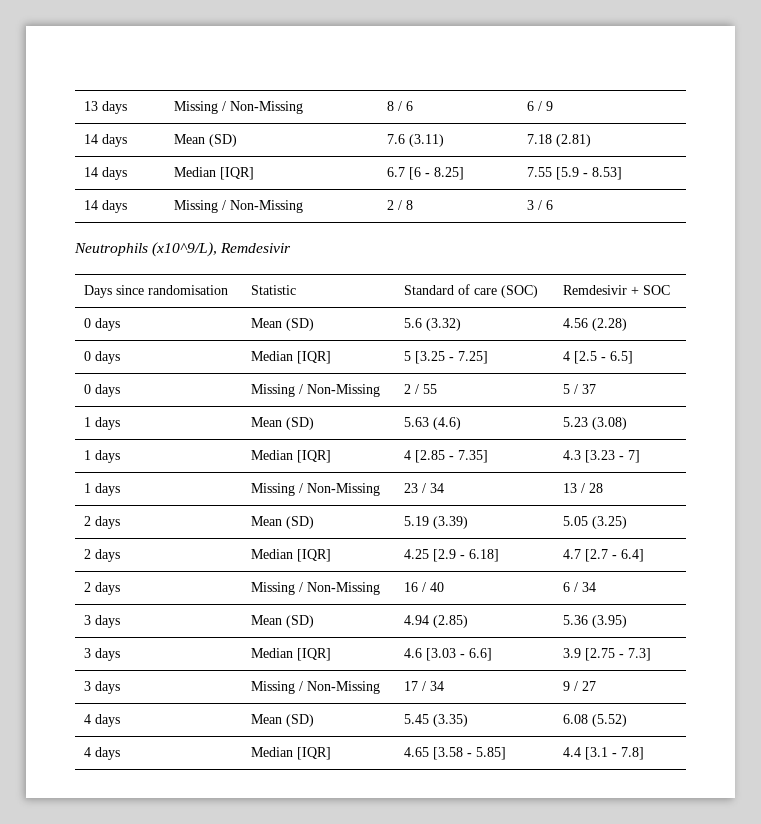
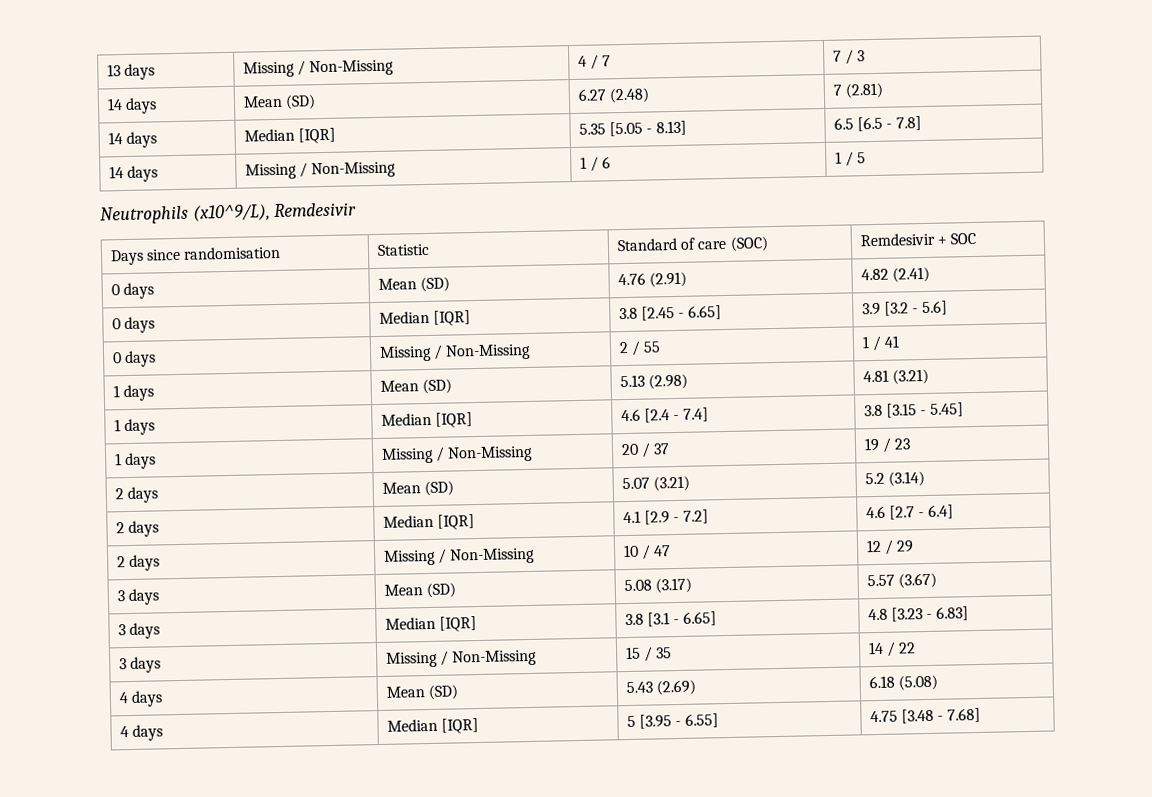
- 13 days | Missing / Non-Missing | 8 / 6 | 6 / 9
+ 13 days | Missing / Non-Missing | 4 / 7 | 7 / 3
- 14 days | Mean (SD) | 7.6 (3.11) | 7.18 (2.81)
+ 14 days | Mean (SD) | 6.27 (2.48) | 7 (2.81)
- 14 days | Median [IQR] | 6.7 [6 - 8.25] | 7.55 [5.9 - 8.53]
+ 14 days | Median [IQR] | 5.35 [5.05 - 8.13] | 6.5 [6.5 - 7.8]
- 14 days | Missing / Non-Missing | 2 / 8 | 3 / 6
+ 14 days | Missing / Non-Missing | 1 / 6 | 1 / 5
- 0 days | Mean (SD) | 5.6 (3.32) | 4.56 (2.28)
+ 0 days | Mean (SD) | 4.76 (2.91) | 4.82 (2.41)
- 0 days | Median [IQR] | 5 [3.25 - 7.25] | 4 [2.5 - 6.5]
+ 0 days | Median [IQR] | 3.8 [2.45 - 6.65] | 3.9 [3.2 - 5.6]
- 0 days | Missing / Non-Missing | 2 / 55 | 5 / 37
+ 0 days | Missing / Non-Missing | 2 / 55 | 1 / 41
- 1 days | Mean (SD) | 5.63 (4.6) | 5.23 (3.08)
+ 1 days | Mean (SD) | 5.13 (2.98) | 4.81 (3.21)
- 1 days | Median [IQR] | 4 [2.85 - 7.35] | 4.3 [3.23 - 7]
+ 1 days | Median [IQR] | 4.6 [2.4 - 7.4] | 3.8 [3.15 - 5.45]
- 1 days | Missing / Non-Missing | 23 / 34 | 13 / 28
+ 1 days | Missing / Non-Missing | 20 / 37 | 19 / 23
- 2 days | Mean (SD) | 5.19 (3.39) | 5.05 (3.25)
+ 2 days | Mean (SD) | 5.07 (3.21) | 5.2 (3.14)
- 2 days | Median [IQR] | 4.25 [2.9 - 6.18] | 4.7 [2.7 - 6.4]
+ 2 days | Median [IQR] | 4.1 [2.9 - 7.2] | 4.6 [2.7 - 6.4]
- 2 days | Missing / Non-Missing | 16 / 40 | 6 / 34
+ 2 days | Missing / Non-Missing | 10 / 47 | 12 / 29
- 3 days | Mean (SD) | 4.94 (2.85) | 5.36 (3.95)
+ 3 days | Mean (SD) | 5.08 (3.17) | 5.57 (3.67)
- 3 days | Median [IQR] | 4.6 [3.03 - 6.6] | 3.9 [2.75 - 7.3]
+ 3 days | Median [IQR] | 3.8 [3.1 - 6.65] | 4.8 [3.23 - 6.83]
- 3 days | Missing / Non-Missing | 17 / 34 | 9 / 27
+ 3 days | Missing / Non-Missing | 15 / 35 | 14 / 22
- 4 days | Mean (SD) | 5.45 (3.35) | 6.08 (5.52)
+ 4 days | Mean (SD) | 5.43 (2.69) | 6.18 (5.08)
- 4 days | Median [IQR] | 4.65 [3.58 - 5.85] | 4.4 [3.1 - 7.8]
+ 4 days | Median [IQR] | 5 [3.95 - 6.55] | 4.75 [3.48 - 7.68]

